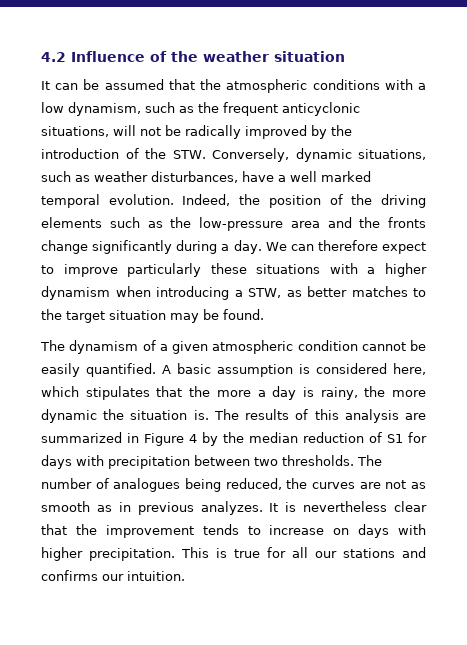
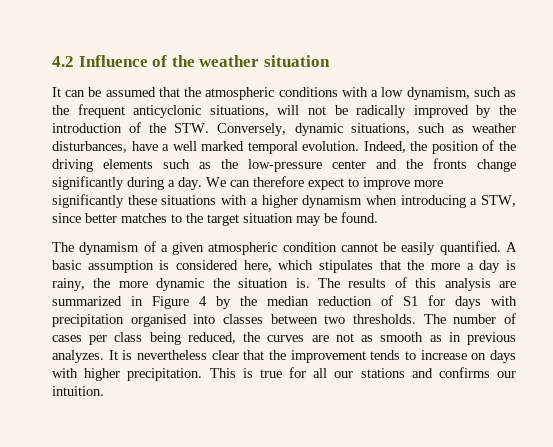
- Indeed, the position of the driving elements such as the low-pressure area and the fronts change significantly during a day.
+ Indeed, the position of the driving elements such as the low-pressure center and the fronts change significantly during a day.
- We can therefore expect to improve particularly these situations with a higher dynamism when introducing a STW, as better matches to the target situation may be found.
+ We can therefore expect to improve more significantly these situations with a higher dynamism when introducing a STW, since better matches to the target situation may be found.
- The results of this analysis are summarized in Figure 4 by the median reduction of S1 for days with precipitation between two thresholds.
+ The results of this analysis are summarized in Figure 4 by the median reduction of S1 for days with precipitation organised into classes between two thresholds.
- The number of analogues being reduced, the curves are not as smooth as in previous analyzes.
+ The number of cases per class being reduced, the curves are not as smooth as in previous analyzes.

